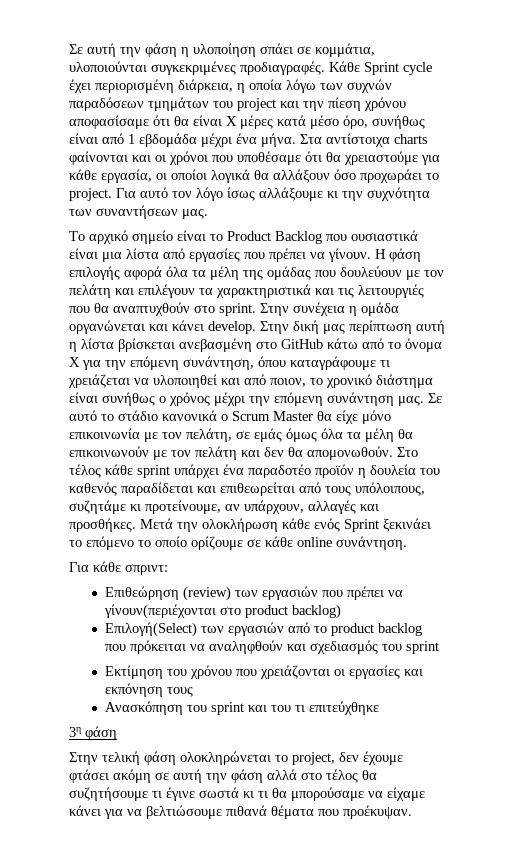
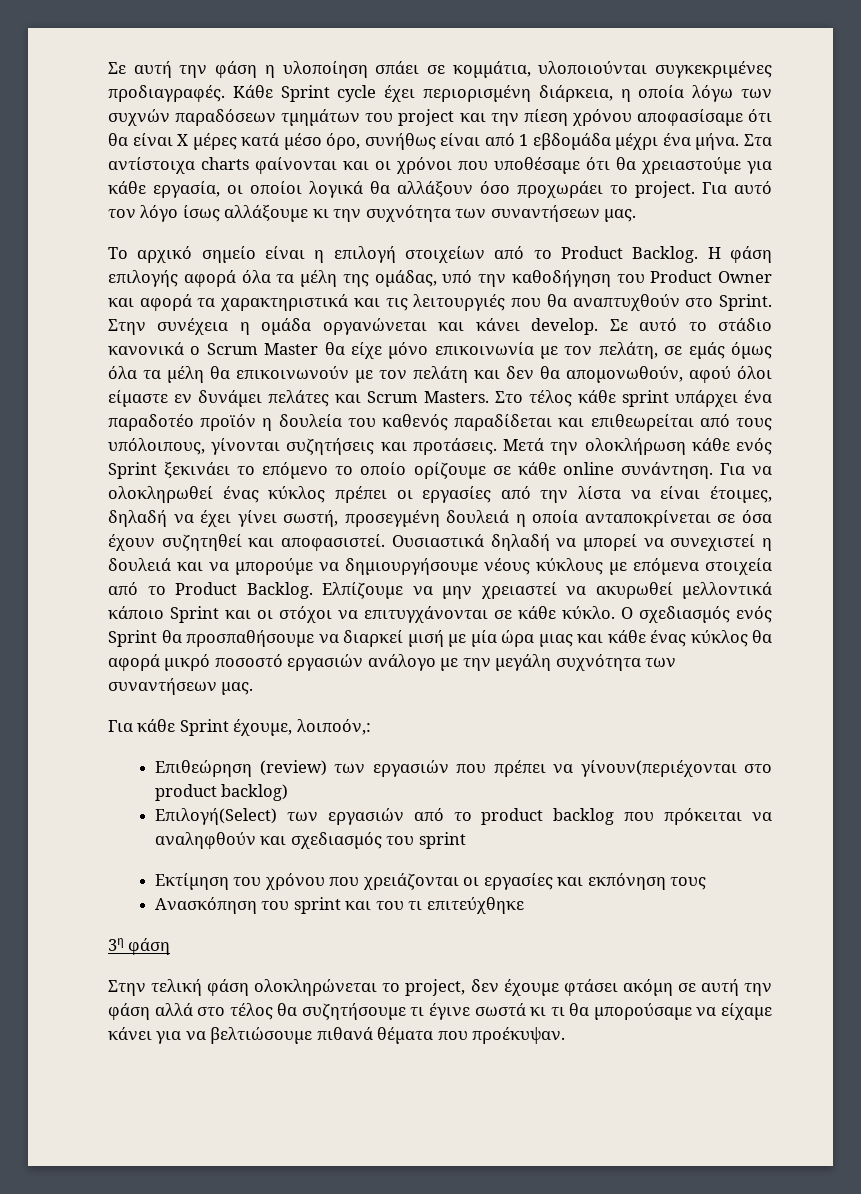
- Το αρχικό σημείο είναι το Product Backlog που ουσιαστικά είναι μια λίστα από εργασίες που πρέπει να γίνουν.
+ Το αρχικό σημείο είναι η επιλογή στοιχείων από το Product Backlog.
- Η φάση επιλογής αφορά όλα τα μέλη της ομάδας που δουλεύουν με τον πελάτη και επιλέγουν τα χαρακτηριστικά και τις λειτουργιές που θα αναπτυχθούν στο sprint.
+ Η φάση επιλογής αφορά όλα τα μέλη της ομάδας, υπό την καθοδήγηση του Product Owner και αφορά τα χαρακτηριστικά και τις λειτουργιές που θα αναπτυχθούν στο Sprint.
- Στην δική μας περίπτωση αυτή η λίστα βρίσκεται ανεβασμένη στο GitHub κάτω από το όνομα Χ για την επόμενη συνάντηση, όπου καταγράφουμε τι χρειάζεται να υλοποιηθεί και από ποιον, το χρονικό διάστημα είναι συνήθως ο χρόνος μέχρι την επόμενη συνάντηση μας.
- Σε αυτό το στάδιο κανονικά ο Scrum Master θα είχε μόνο επικοινωνία με τον πελάτη, σε εμάς όμως όλα τα μέλη θα επικοινωνούν με τον πελάτη και δεν θα απομονωθούν.
+ Σε αυτό το στάδιο κανονικά ο Scrum Master θα είχε μόνο επικοινωνία με τον πελάτη, σε εμάς όμως όλα τα μέλη θα επικοινωνούν με τον πελάτη και δεν θα απομονωθούν, αφού όλοι είμαστε εν δυνάμει πελάτες και Scrum Masters.
- Στο τέλος κάθε sprint υπάρχει ένα παραδοτέο προϊόν η δουλεία του καθενός παραδίδεται και επιθεωρείται από τους υπόλοιπους, συζητάμε κι προτείνουμε, αν υπάρχουν, αλλαγές και προσθήκες.
+ Στο τέλος κάθε sprint υπάρχει ένα παραδοτέο προϊόν η δουλεία του καθενός παραδίδεται και επιθεωρείται από τους υπόλοιπους, γίνονται συζητήσεις και προτάσεις.
+ Για να ολοκληρωθεί ένας κύκλος πρέπει οι εργασίες από την λίστα να είναι έτοιμες, δηλαδή να έχει γίνει σωστή, προσεγμένη δουλειά η οποία ανταποκρίνεται σε όσα έχουν συζητηθεί και αποφασιστεί. Ουσιαστικά δηλαδή να μπορεί να συνεχιστεί η δουλειά και να μπορούμε να δημιουργήσουμε νέους κύκλους με επόμενα στοιχεία από το Product Backlog. Ελπίζουμε να μην χρειαστεί να ακυρωθεί μελλοντικά κάποιο Sprint και οι στόχοι να επιτυγχάνονται σε κάθε κύκλο. Ο σχεδιασμός ενός Sprint θα προσπαθήσουμε να διαρκεί μισή με μία ώρα μιας και κάθε ένας κύκλος θα αφορά μικρό ποσοστό εργασιών ανάλογο με την μεγάλη συχνότητα των συναντήσεων μας.
- Για κάθε σπριντ:
+ Για κάθε Sprint έχουμε, λοιποόν,:

